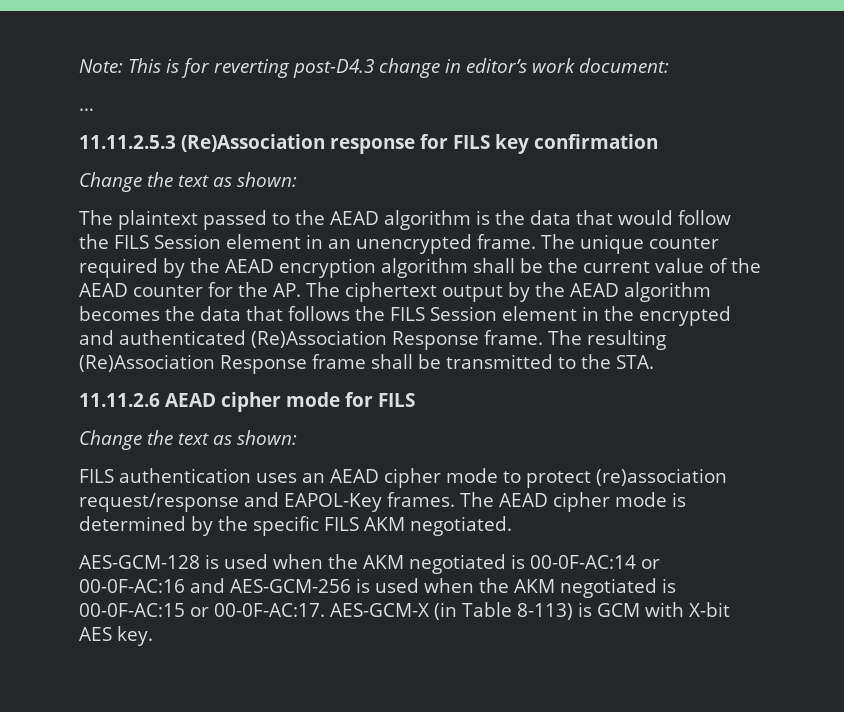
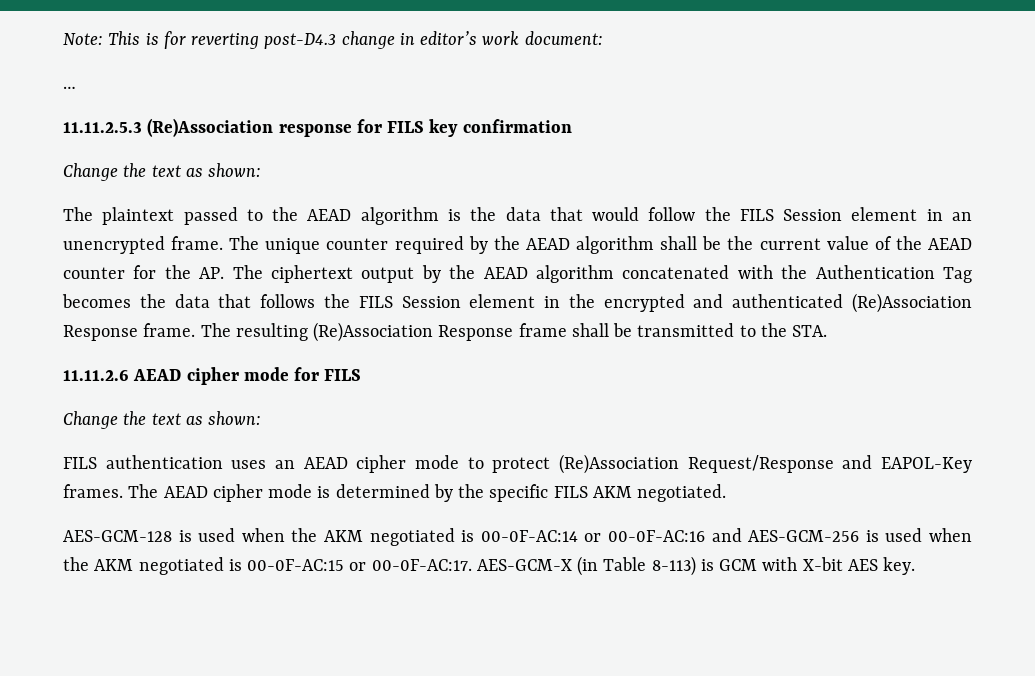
- The unique counter required by the AEAD encryption algorithm shall be the current value of the AEAD counter for the AP. The ciphertext output by the AEAD algorithm becomes the data that follows the FILS Session element in the encrypted and authenticated (Re)Association Response frame.
+ The unique counter required by the AEAD algorithm shall be the current value of the AEAD counter for the AP. The ciphertext output by the AEAD algorithm concatenated with the Authentication Tag becomes the data that follows the FILS Session element in the encrypted and authenticated (Re)Association Response frame.
- FILS authentication uses an AEAD cipher mode to protect (re)association request/response and EAPOL-Key frames.
+ FILS authentication uses an AEAD cipher mode to protect (Re)Association Request/Response and EAPOL-Key frames.

